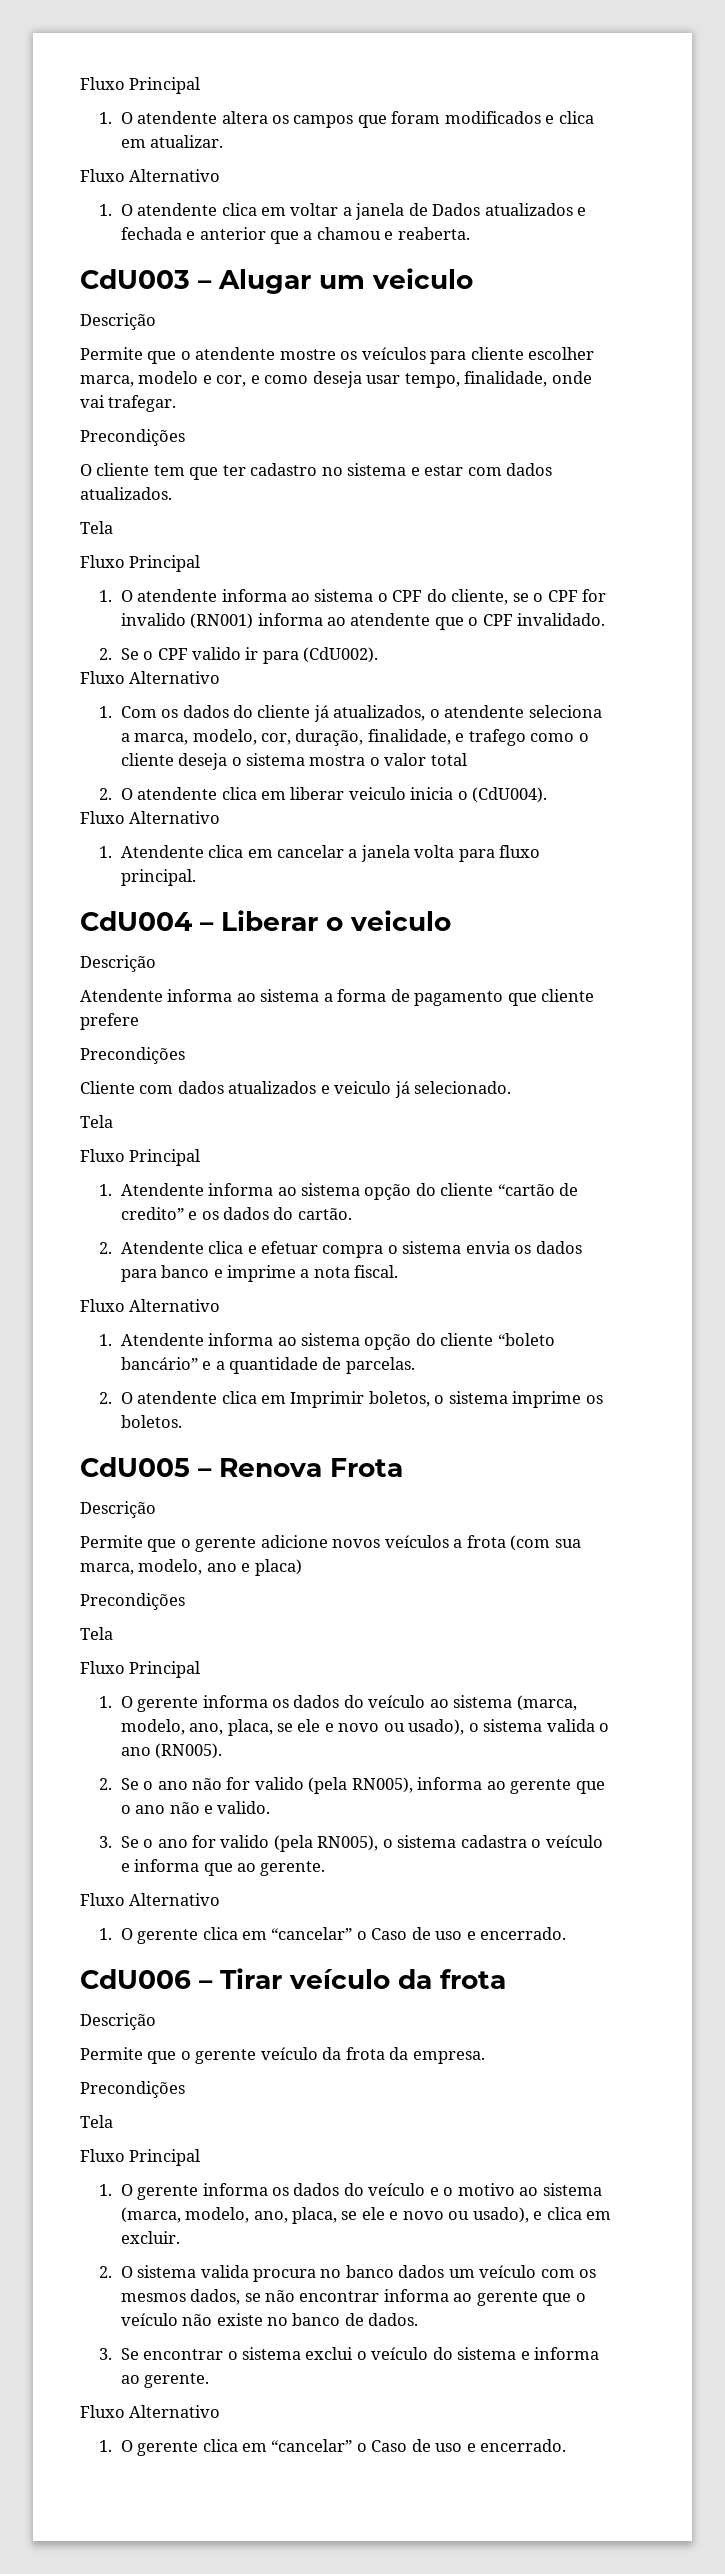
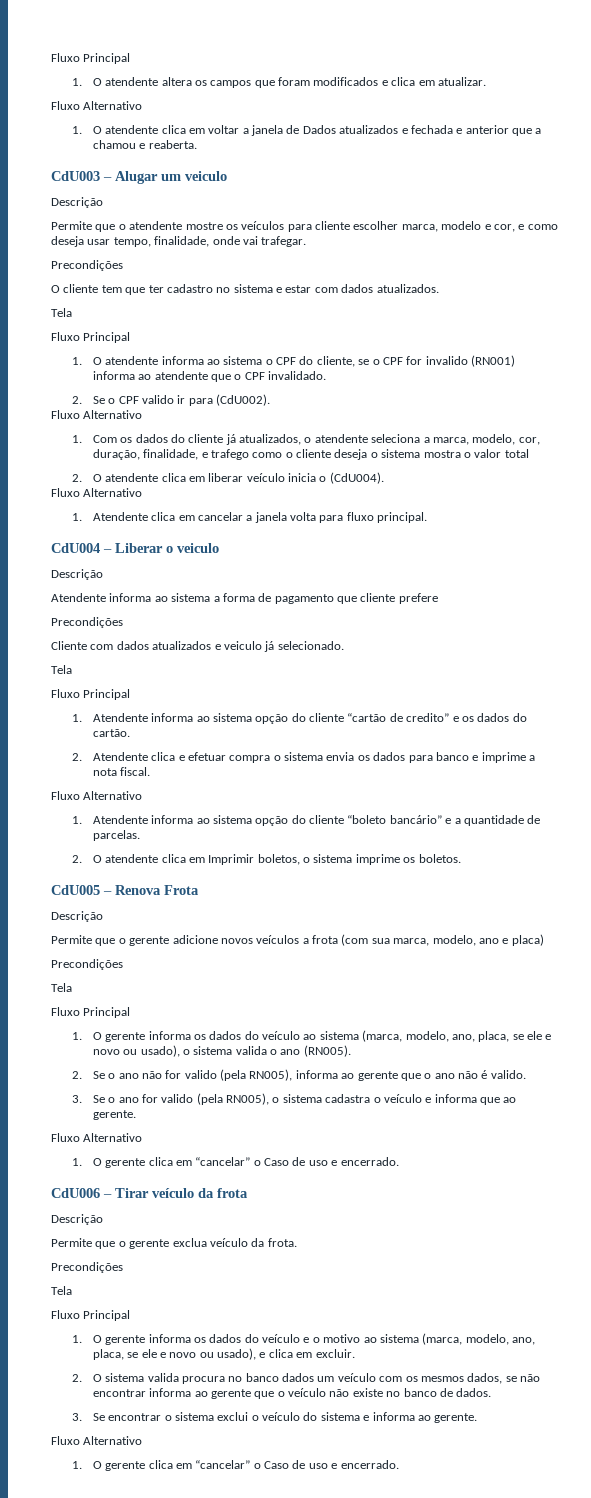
- 2. O atendente clica em liberar veiculo inicia o (CdU004).
+ 2. O atendente clica em liberar veículo inicia o (CdU004).
- 2. Se o ano não for valido (pela RN005), informa ao gerente que o ano não e valido.
+ 2. Se o ano não for valido (pela RN005), informa ao gerente que o ano não é valido.
- Permite que o gerente veículo da frota da empresa.
+ Permite que o gerente exclua veículo da frota.

